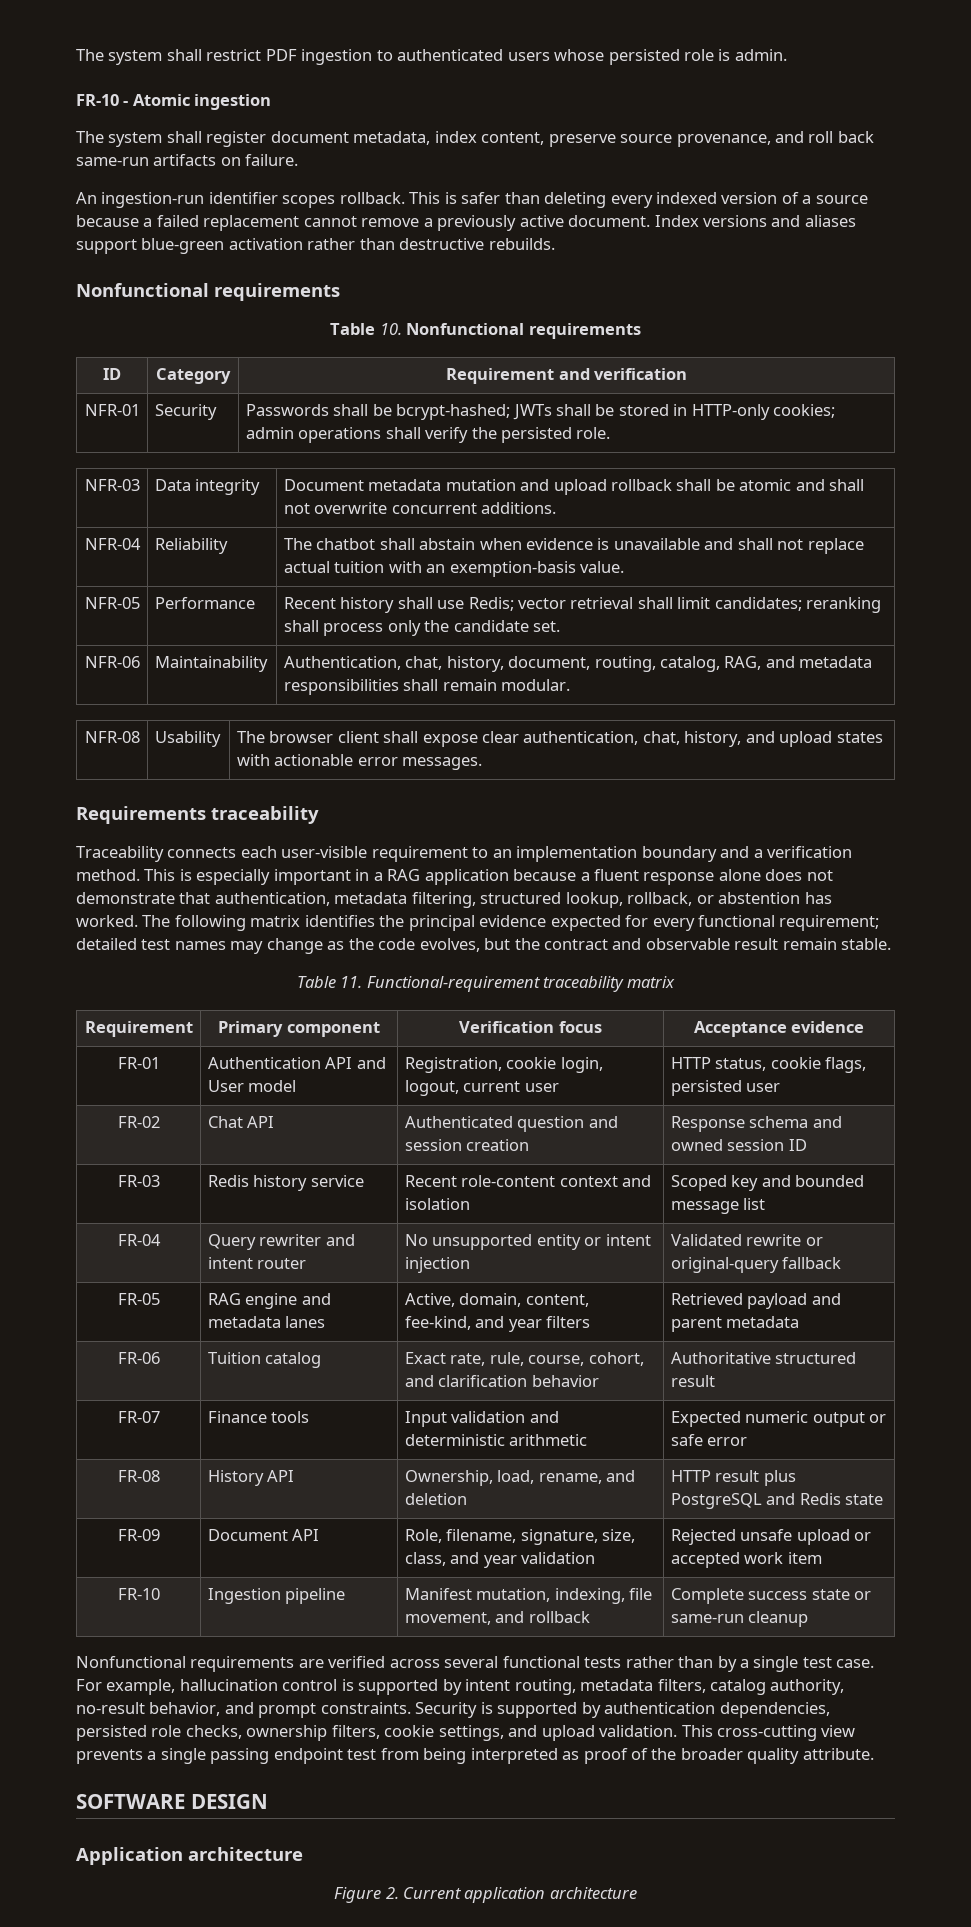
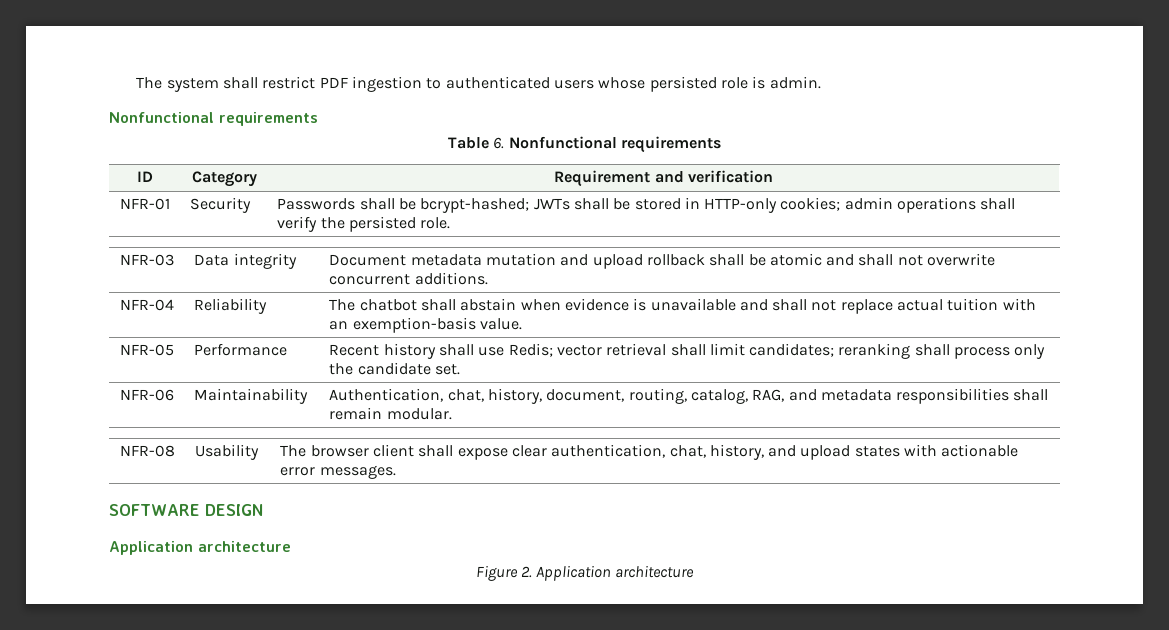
- FR-10 - Atomic ingestion
- The system shall register document metadata, index content, preserve source provenance, and roll back same-run artifacts on failure.
- An ingestion-run identifier scopes rollback. This is safer than deleting every indexed version of a source because a failed replacement cannot remove a previously active document. Index versions and aliases support blue-green activation rather than destructive rebuilds.
- Table 10. Nonfunctional requirements
+ Table 6. Nonfunctional requirements
- Requirements traceability
- Traceability connects each user-visible requirement to an implementation boundary and a verification method. This is especially important in a RAG application because a fluent response alone does not demonstrate that authentication, metadata filtering, structured lookup, rollback, or abstention has worked. The following matrix identifies the principal evidence expected for every functional requirement; detailed test names may change as the code evolves, but the contract and observable result remain stable.
- Table 11. Functional-requirement traceability matrix
- Requirement | Primary component | Verification focus | Acceptance evidence
- FR-01 | Authentication API and User model | Registration, cookie login, logout, current user | HTTP status, cookie flags, persisted user
- FR-02 | Chat API | Authenticated question and session creation | Response schema and owned session ID
- FR-03 | Redis history service | Recent role-content context and isolation | Scoped key and bounded message list
- FR-04 | Query rewriter and intent router | No unsupported entity or intent injection | Validated rewrite or original-query fallback
- FR-05 | RAG engine and metadata lanes | Active, domain, content, fee-kind, and year filters | Retrieved payload and parent metadata
- FR-06 | Tuition catalog | Exact rate, rule, course, cohort, and clarification behavior | Authoritative structured result
- FR-07 | Finance tools | Input validation and deterministic arithmetic | Expected numeric output or safe error
- FR-08 | History API | Ownership, load, rename, and deletion | HTTP result plus PostgreSQL and Redis state
- FR-09 | Document API | Role, filename, signature, size, class, and year validation | Rejected unsafe upload or accepted work item
- FR-10 | Ingestion pipeline | Manifest mutation, indexing, file movement, and rollback | Complete success state or same-run cleanup
- Nonfunctional requirements are verified across several functional tests rather than by a single test case. For example, hallucination control is supported by intent routing, metadata filters, catalog authority, no-result behavior, and prompt constraints. Security is supported by authentication dependencies, persisted role checks, ownership filters, cookie settings, and upload validation. This cross-cutting view prevents a single passing endpoint test from being interpreted as proof of the broader quality attribute.
- Figure 2. Current application architecture
+ Figure 2. Application architecture

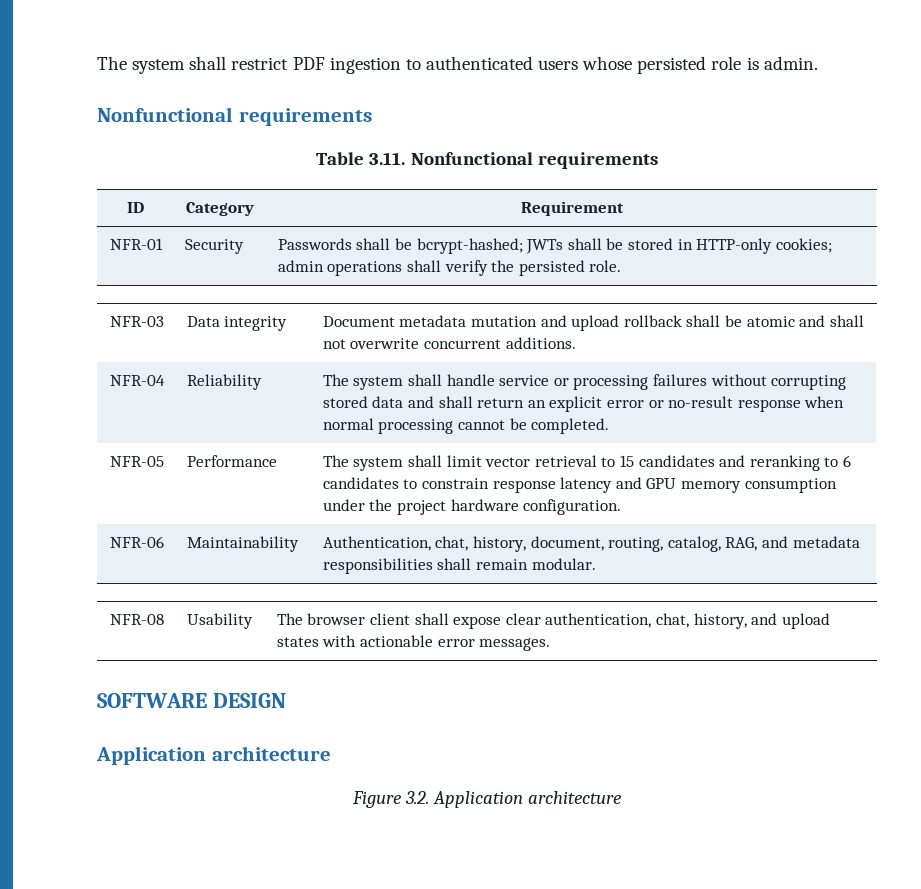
- Table 6. Nonfunctional requirements
+ Table 3.11. Nonfunctional requirements
- ID | Category | Requirement and verification
+ ID | Category | Requirement
- NFR-04 | Reliability | The chatbot shall abstain when evidence is unavailable and shall not replace actual tuition with an exemption-basis value.
- NFR-05 | Performance | Recent history shall use Redis; vector retrieval shall limit candidates; reranking shall process only the candidate set.
+ NFR-04 | Reliability | The system shall handle service or processing failures without corrupting stored data and shall return an explicit error or no-result response when normal processing cannot be completed.
+ NFR-05 | Performance | The system shall limit vector retrieval to 15 candidates and reranking to 6 candidates to constrain response latency and GPU memory consumption under the project hardware configuration.
- Figure 2. Application architecture
+ Figure 3.2. Application architecture

